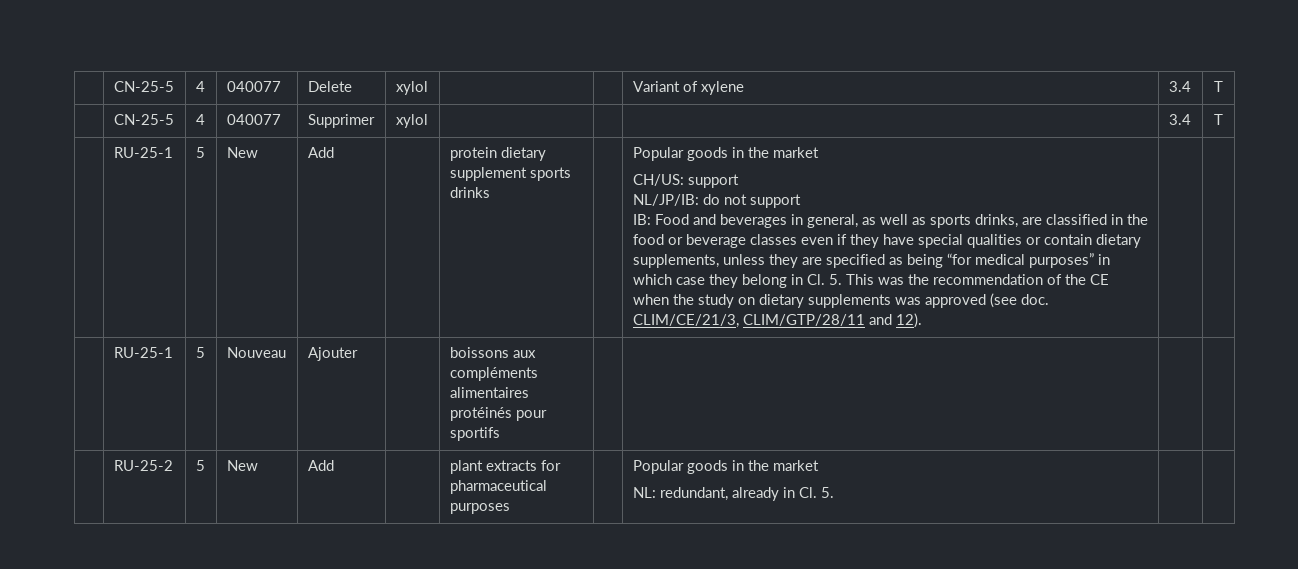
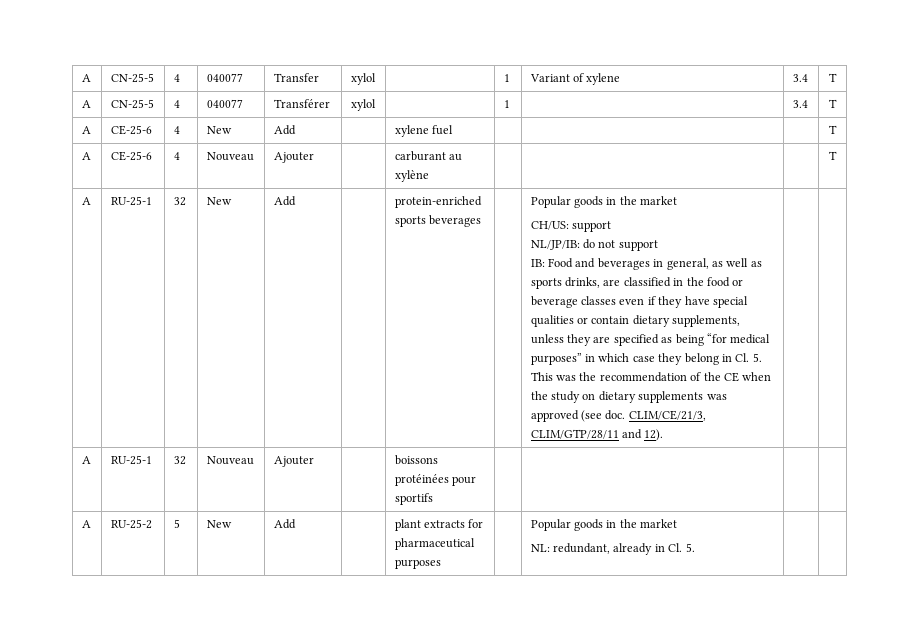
- | CN-25-5 | 4 | 040077 | Delete | xylol | | | Variant of xylene | 3.4 | T
+ A | CN-25-5 | 4 | 040077 | Transfer | xylol | | 1 | Variant of xylene | 3.4 | T
- | CN-25-5 | 4 | 040077 | Supprimer | xylol | | | | 3.4 | T
- | RU-25-1 | 5 | New | Add | | protein dietary supplement sports drinks
+ A | CN-25-5 | 4 | 040077 | Transférer | xylol | | 1 | | 3.4 | T
+ A | CE-25-6 | 4 | New | Add | | xylene fuel | | | | T
+ A | CE-25-6 | 4 | Nouveau | Ajouter | | carburant au xylène | | | | T
+ A | RU-25-1 | 32 | New | Add | | protein-enriched sports beverages
- | RU-25-1 | 5 | Nouveau | Ajouter | | boissons aux compléments alimentaires protéinés pour sportifs | | | |
+ A | RU-25-1 | 32 | Nouveau | Ajouter | | boissons protéinées pour sportifs | | | |
- | RU-25-2 | 5 | New | Add | | plant extracts for pharmaceutical purposes | | Popular goods in the market
+ A | RU-25-2 | 5 | New | Add | | plant extracts for pharmaceutical purposes | | Popular goods in the market

